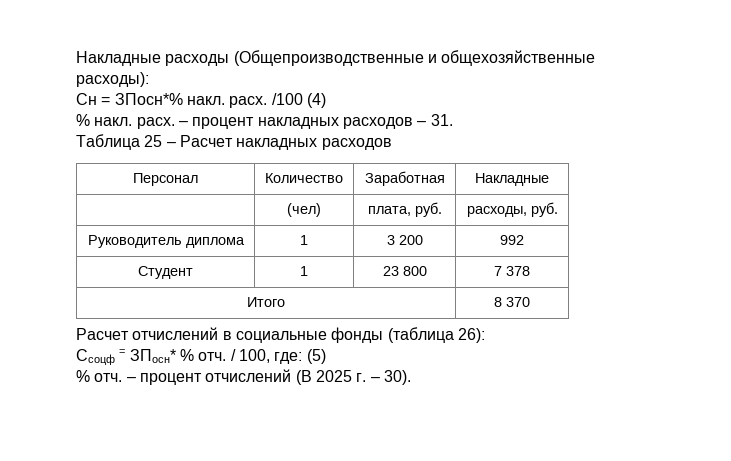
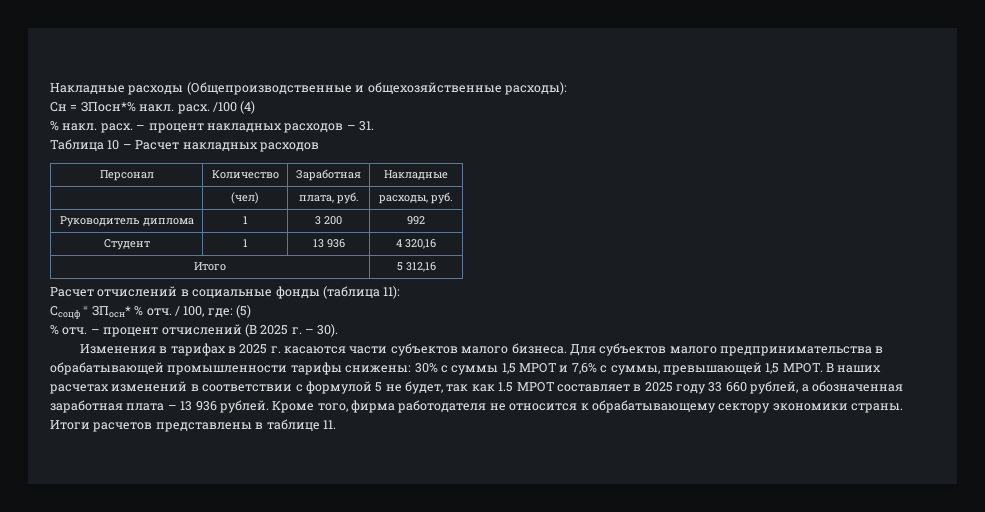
- Таблица 25 – Расчет накладных расходов
+ Таблица 10 – Расчет накладных расходов
- Студент | 1 | 23 800 | 7 378
+ Студент | 1 | 13 936 | 4 320,16
- Итого | 8 370
+ Итого | 5 312,16
- Расчет отчислений в социальные фонды (таблица 26):
+ Расчет отчислений в социальные фонды (таблица 11):
+ Изменения в тарифах в 2025 г. касаются части субъектов малого бизнеса. Для субъектов малого предпринимательства в обрабатывающей промышленности тарифы снижены: 30% с суммы 1,5 МРОТ и 7,6% с суммы, превышающей 1,5 МРОТ. В наших расчетах изменений в соответствии с формулой 5 не будет, так как 1.5 МРОТ составляет в 2025 году 33 660 рублей, а обозначенная заработная плата – 13 936 рублей. Кроме того, фирма работодателя не относится к обрабатывающему сектору экономики страны. Итоги расчетов представлены в таблице 11.

